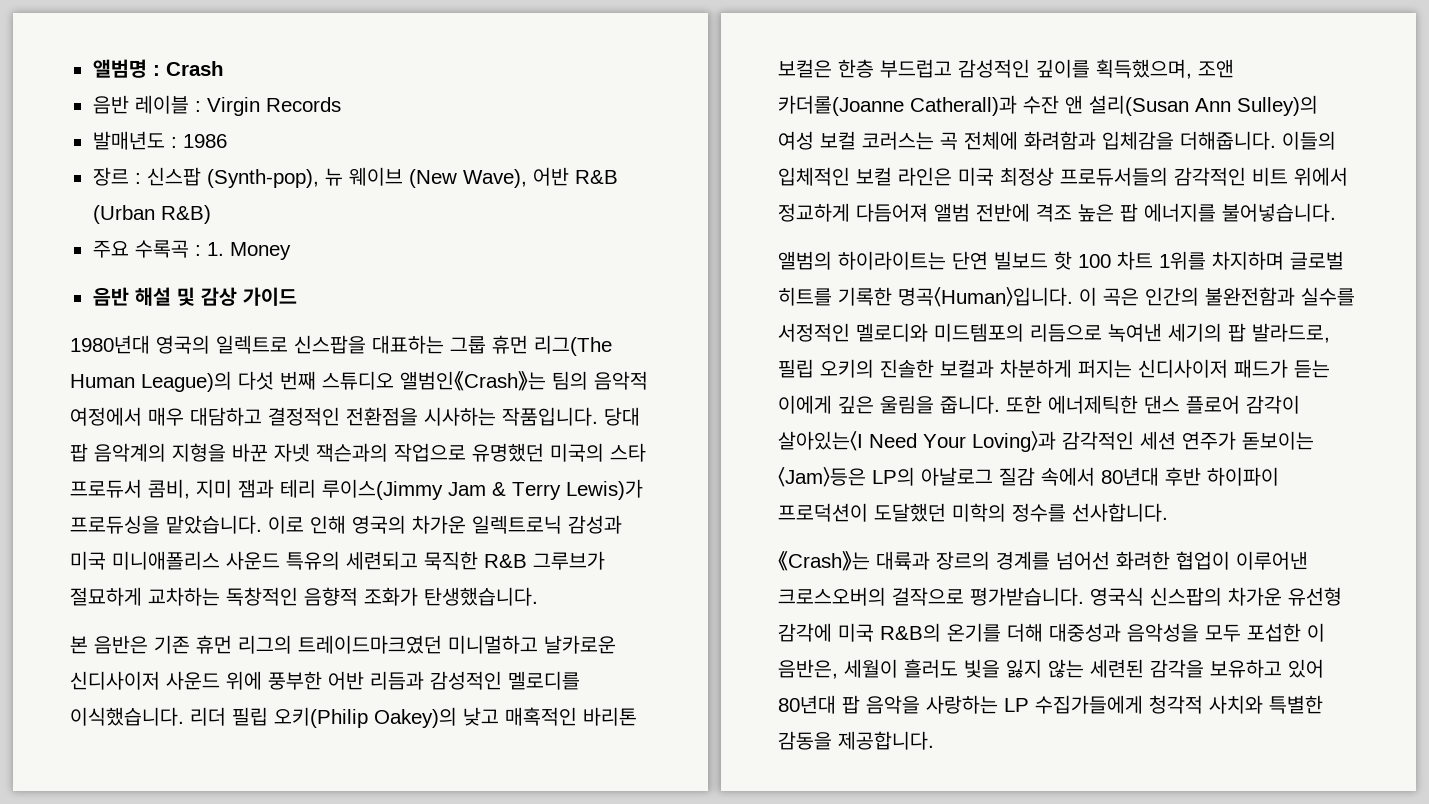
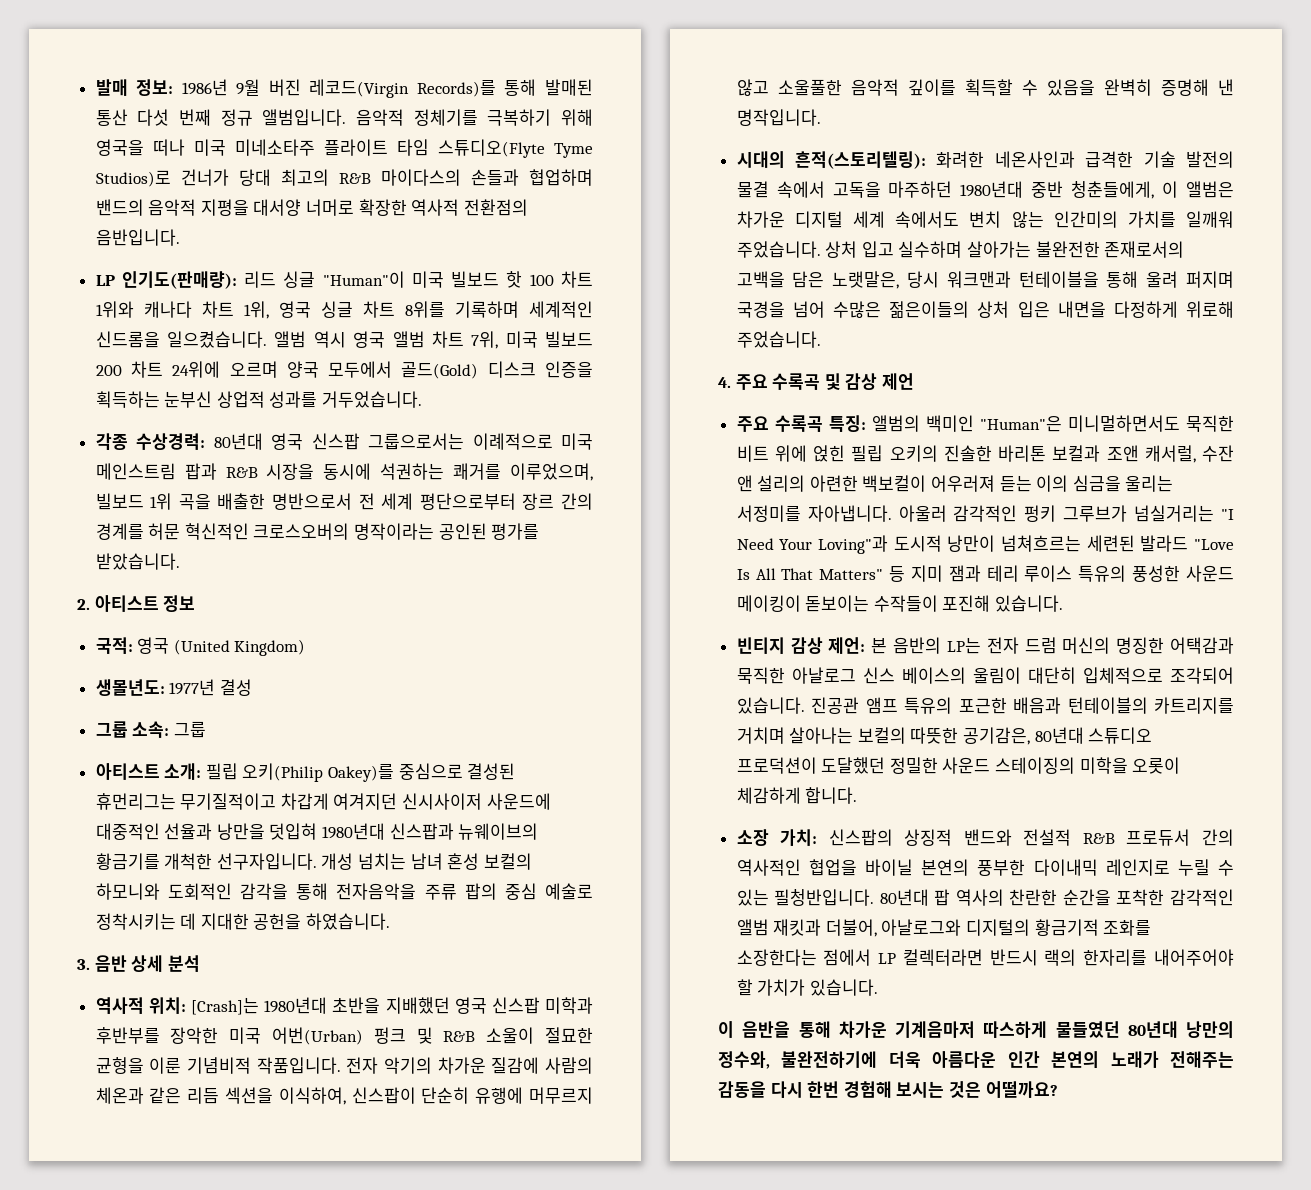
- 앨범명 : Crash
- 음반 레이블 : Virgin Records
- 발매년도 : 1986
- 장르 : 신스팝 (Synth-pop), 뉴 웨이브 (New Wave), 어반 R&B (Urban R&B)
- 주요 수록곡 : 1. Money
- 음반 해설 및 감상 가이드
- 1980년대 영국의 일렉트로 신스팝을 대표하는 그룹 휴먼 리그(The Human League)의 다섯 번째 스튜디오 앨범인《Crash》는 팀의 음악적 여정에서 매우 대담하고 결정적인 전환점을 시사하는 작품입니다. 당대 팝 음악계의 지형을 바꾼 자넷 잭슨과의 작업으로 유명했던 미국의 스타 프로듀서 콤비, 지미 잼과 테리 루이스(Jimmy Jam & Terry Lewis)가 프로듀싱을 맡았습니다. 이로 인해 영국의 차가운 일렉트로닉 감성과 미국 미니애폴리스 사운드 특유의 세련되고 묵직한 R&B 그루브가 절묘하게 교차하는 독창적인 음향적 조화가 탄생했습니다.
- 본 음반은 기존 휴먼 리그의 트레이드마크였던 미니멀하고 날카로운 신디사이저 사운드 위에 풍부한 어반 리듬과 감성적인 멜로디를 이식했습니다. 리더 필립 오키(Philip Oakey)의 낮고 매혹적인 바리톤 보컬은 한층 부드럽고 감성적인 깊이를 획득했으며, 조앤 카더롤(Joanne Catherall)과 수잔 앤 설리(Susan Ann Sulley)의 여성 보컬 코러스는 곡 전체에 화려함과 입체감을 더해줍니다. 이들의 입체적인 보컬 라인은 미국 최정상 프로듀서들의 감각적인 비트 위에서 정교하게 다듬어져 앨범 전반에 격조 높은 팝 에너지를 불어넣습니다.
- 앨범의 하이라이트는 단연 빌보드 핫 100 차트 1위를 차지하며 글로벌 히트를 기록한 명곡〈Human〉입니다. 이 곡은 인간의 불완전함과 실수를 서정적인 멜로디와 미드템포의 리듬으로 녹여낸 세기의 팝 발라드로, 필립 오키의 진솔한 보컬과 차분하게 퍼지는 신디사이저 패드가 듣는 이에게 깊은 울림을 줍니다. 또한 에너제틱한 댄스 플로어 감각이 살아있는〈I Need Your Loving〉과 감각적인 세션 연주가 돋보이는〈Jam〉등은 LP의 아날로그 질감 속에서 80년대 후반 하이파이 프로덕션이 도달했던 미학의 정수를 선사합니다.
- 《Crash》는 대륙과 장르의 경계를 넘어선 화려한 협업이 이루어낸 크로스오버의 걸작으로 평가받습니다. 영국식 신스팝의 차가운 유선형 감각에 미국 R&B의 온기를 더해 대중성과 음악성을 모두 포섭한 이 음반은, 세월이 흘러도 빛을 잃지 않는 세련된 감각을 보유하고 있어 80년대 팝 음악을 사랑하는 LP 수집가들에게 청각적 사치와 특별한 감동을 제공합니다.
+ 발매 정보: 1986년 9월 버진 레코드(Virgin Records)를 통해 발매된 통산 다섯 번째 정규 앨범입니다. 음악적 정체기를 극복하기 위해 영국을 떠나 미국 미네소타주 플라이트 타임 스튜디오(Flyte Tyme Studios)로 건너가 당대 최고의 R&B 마이다스의 손들과 협업하며 밴드의 음악적 지평을 대서양 너머로 확장한 역사적 전환점의 음반입니다.
+ LP 인기도(판매량): 리드 싱글 "Human"이 미국 빌보드 핫 100 차트 1위와 캐나다 차트 1위, 영국 싱글 차트 8위를 기록하며 세계적인 신드롬을 일으켰습니다. 앨범 역시 영국 앨범 차트 7위, 미국 빌보드 200 차트 24위에 오르며 양국 모두에서 골드(Gold) 디스크 인증을 획득하는 눈부신 상업적 성과를 거두었습니다.
+ 각종 수상경력: 80년대 영국 신스팝 그룹으로서는 이례적으로 미국 메인스트림 팝과 R&B 시장을 동시에 석권하는 쾌거를 이루었으며, 빌보드 1위 곡을 배출한 명반으로서 전 세계 평단으로부터 장르 간의 경계를 허문 혁신적인 크로스오버의 명작이라는 공인된 평가를 받았습니다.
+ 2. 아티스트 정보
+ 국적: 영국 (United Kingdom)
+ 생몰년도: 1977년 결성
+ 그룹 소속: 그룹
+ 아티스트 소개: 필립 오키(Philip Oakey)를 중심으로 결성된 휴먼리그는 무기질적이고 차갑게 여겨지던 신시사이저 사운드에 대중적인 선율과 낭만을 덧입혀 1980년대 신스팝과 뉴웨이브의 황금기를 개척한 선구자입니다. 개성 넘치는 남녀 혼성 보컬의 하모니와 도회적인 감각을 통해 전자음악을 주류 팝의 중심 예술로 정착시키는 데 지대한 공헌을 하였습니다.
+ 3. 음반 상세 분석
+ 역사적 위치: [Crash]는 1980년대 초반을 지배했던 영국 신스팝 미학과 후반부를 장악한 미국 어번(Urban) 펑크 및 R&B 소울이 절묘한 균형을 이룬 기념비적 작품입니다. 전자 악기의 차가운 질감에 사람의 체온과 같은 리듬 섹션을 이식하여, 신스팝이 단순히 유행에 머무르지 않고 소울풀한 음악적 깊이를 획득할 수 있음을 완벽히 증명해 낸 명작입니다.
+ 시대의 흔적(스토리텔링): 화려한 네온사인과 급격한 기술 발전의 물결 속에서 고독을 마주하던 1980년대 중반 청춘들에게, 이 앨범은 차가운 디지털 세계 속에서도 변치 않는 인간미의 가치를 일깨워 주었습니다. 상처 입고 실수하며 살아가는 불완전한 존재로서의 고백을 담은 노랫말은, 당시 워크맨과 턴테이블을 통해 울려 퍼지며 국경을 넘어 수많은 젊은이들의 상처 입은 내면을 다정하게 위로해 주었습니다.
+ 4. 주요 수록곡 및 감상 제언
+ 주요 수록곡 특징: 앨범의 백미인 "Human"은 미니멀하면서도 묵직한 비트 위에 얹힌 필립 오키의 진솔한 바리톤 보컬과 조앤 캐서럴, 수잔 앤 설리의 아련한 백보컬이 어우러져 듣는 이의 심금을 울리는 서정미를 자아냅니다. 아울러 감각적인 펑키 그루브가 넘실거리는 "I Need Your Loving"과 도시적 낭만이 넘쳐흐르는 세련된 발라드 "Love Is All That Matters" 등 지미 잼과 테리 루이스 특유의 풍성한 사운드 메이킹이 돋보이는 수작들이 포진해 있습니다.
+ 빈티지 감상 제언: 본 음반의 LP는 전자 드럼 머신의 명징한 어택감과 묵직한 아날로그 신스 베이스의 울림이 대단히 입체적으로 조각되어 있습니다. 진공관 앰프 특유의 포근한 배음과 턴테이블의 카트리지를 거치며 살아나는 보컬의 따뜻한 공기감은, 80년대 스튜디오 프로덕션이 도달했던 정밀한 사운드 스테이징의 미학을 오롯이 체감하게 합니다.
+ 소장 가치: 신스팝의 상징적 밴드와 전설적 R&B 프로듀서 간의 역사적인 협업을 바이닐 본연의 풍부한 다이내믹 레인지로 누릴 수 있는 필청반입니다. 80년대 팝 역사의 찬란한 순간을 포착한 감각적인 앨범 재킷과 더불어, 아날로그와 디지털의 황금기적 조화를 소장한다는 점에서 LP 컬렉터라면 반드시 랙의 한자리를 내어주어야 할 가치가 있습니다.
+ 이 음반을 통해 차가운 기계음마저 따스하게 물들였던 80년대 낭만의 정수와, 불완전하기에 더욱 아름다운 인간 본연의 노래가 전해주는 감동을 다시 한번 경험해 보시는 것은 어떨까요?

